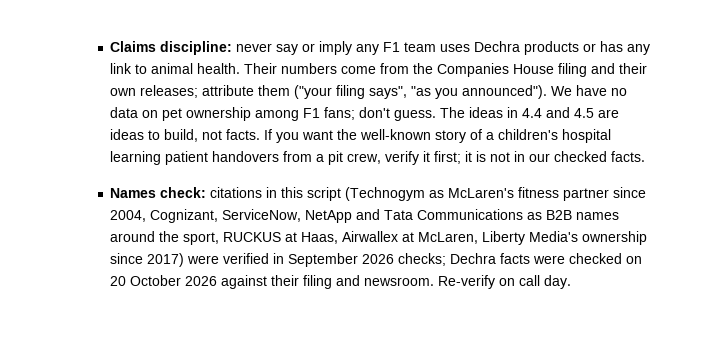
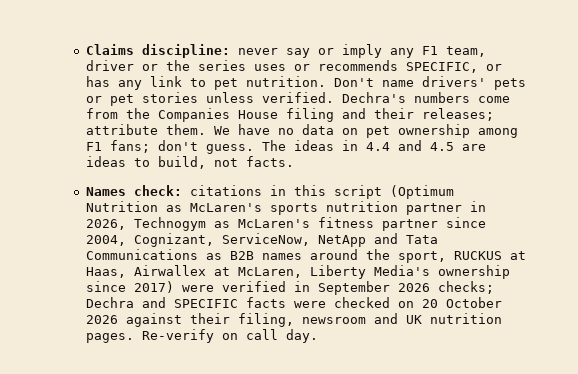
- Claims discipline: never say or imply any F1 team uses Dechra products or has any link to animal health. Their numbers come from the Companies House filing and their own releases; attribute them ("your filing says", "as you announced").
+ Claims discipline: never say or imply any F1 team, driver or the series uses or recommends SPECIFIC, or has any link to pet nutrition. Don't name drivers' pets or pet stories unless verified. Dechra's numbers come from the Companies House filing and their releases; attribute them.
- If you want the well-known story of a children's hospital learning patient handovers from a pit crew, verify it first; it is not in our checked facts.
- Names check: citations in this script (Technogym as McLaren's fitness partner since 2004, Cognizant, ServiceNow, NetApp and Tata Communications as B2B names around the sport, RUCKUS at Haas, Airwallex at McLaren, Liberty Media's ownership since 2017) were verified in September 2026 checks; Dechra facts were checked on 20 October 2026 against their filing and newsroom.
+ Names check: citations in this script (Optimum Nutrition as McLaren's sports nutrition partner in 2026, Technogym as McLaren's fitness partner since 2004, Cognizant, ServiceNow, NetApp and Tata Communications as B2B names around the sport, RUCKUS at Haas, Airwallex at McLaren, Liberty Media's ownership since 2017) were verified in September 2026 checks; Dechra and SPECIFIC facts were checked on 20 October 2026 against their filing, newsroom and UK nutrition pages.

